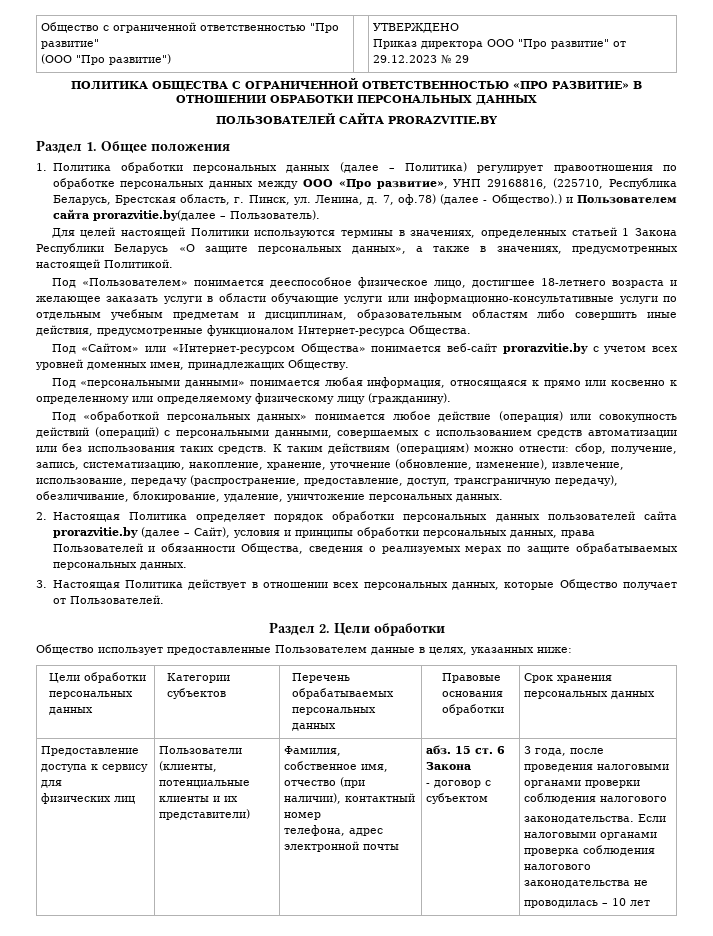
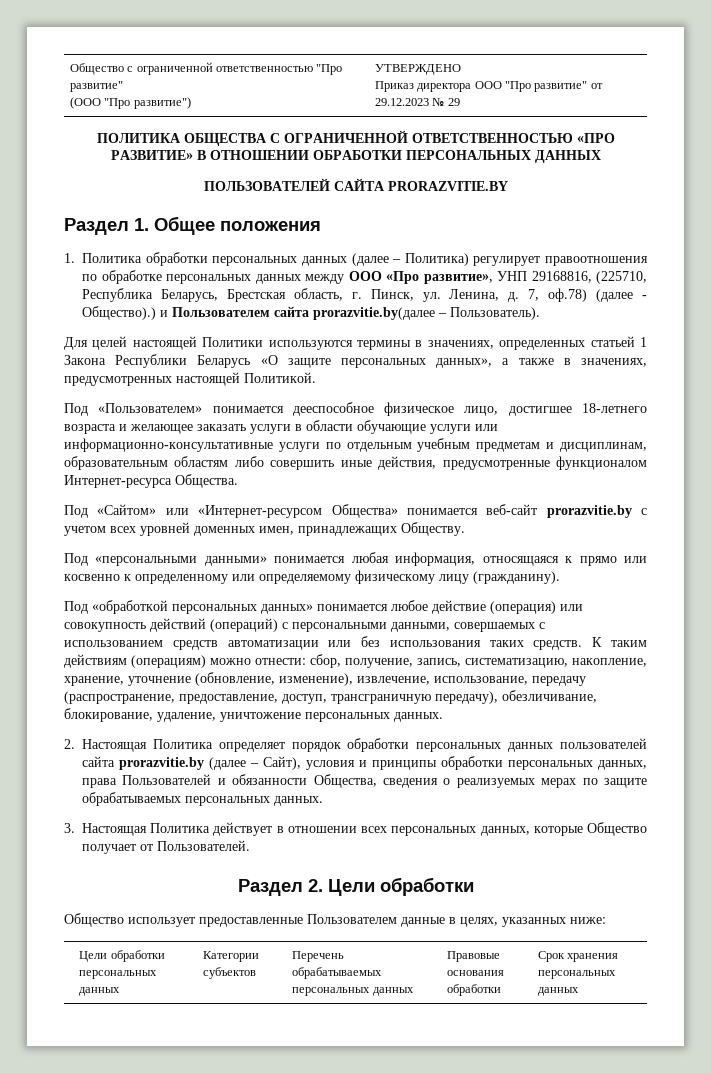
- Предоставление доступа к сервису для
- физических лиц | Пользователи (клиенты, потенциальные клиенты и их представители) | Фамилия, собственное имя, отчество (при наличии), контактный номер
- телефона, адрес электронной почты | абз. 15 ст. 6 Закона
- - договор с субъектом | 3 года, после проведения налоговыми органами проверки соблюдения налогового
- законодательства. Если налоговыми органами проверка соблюдения налогового законодательства не
- проводилась – 10 лет

